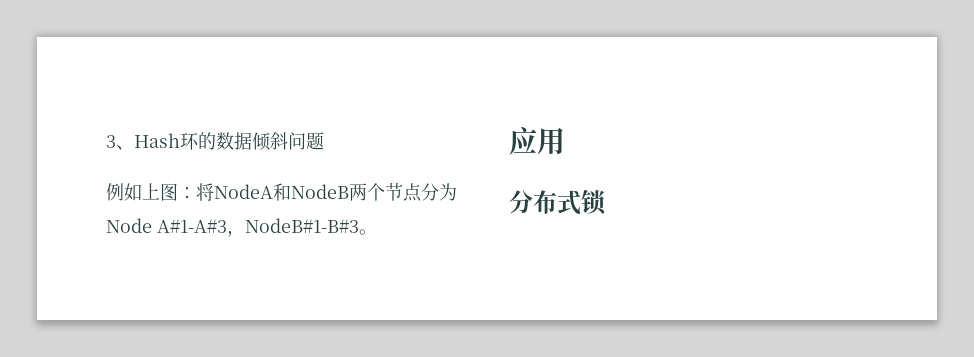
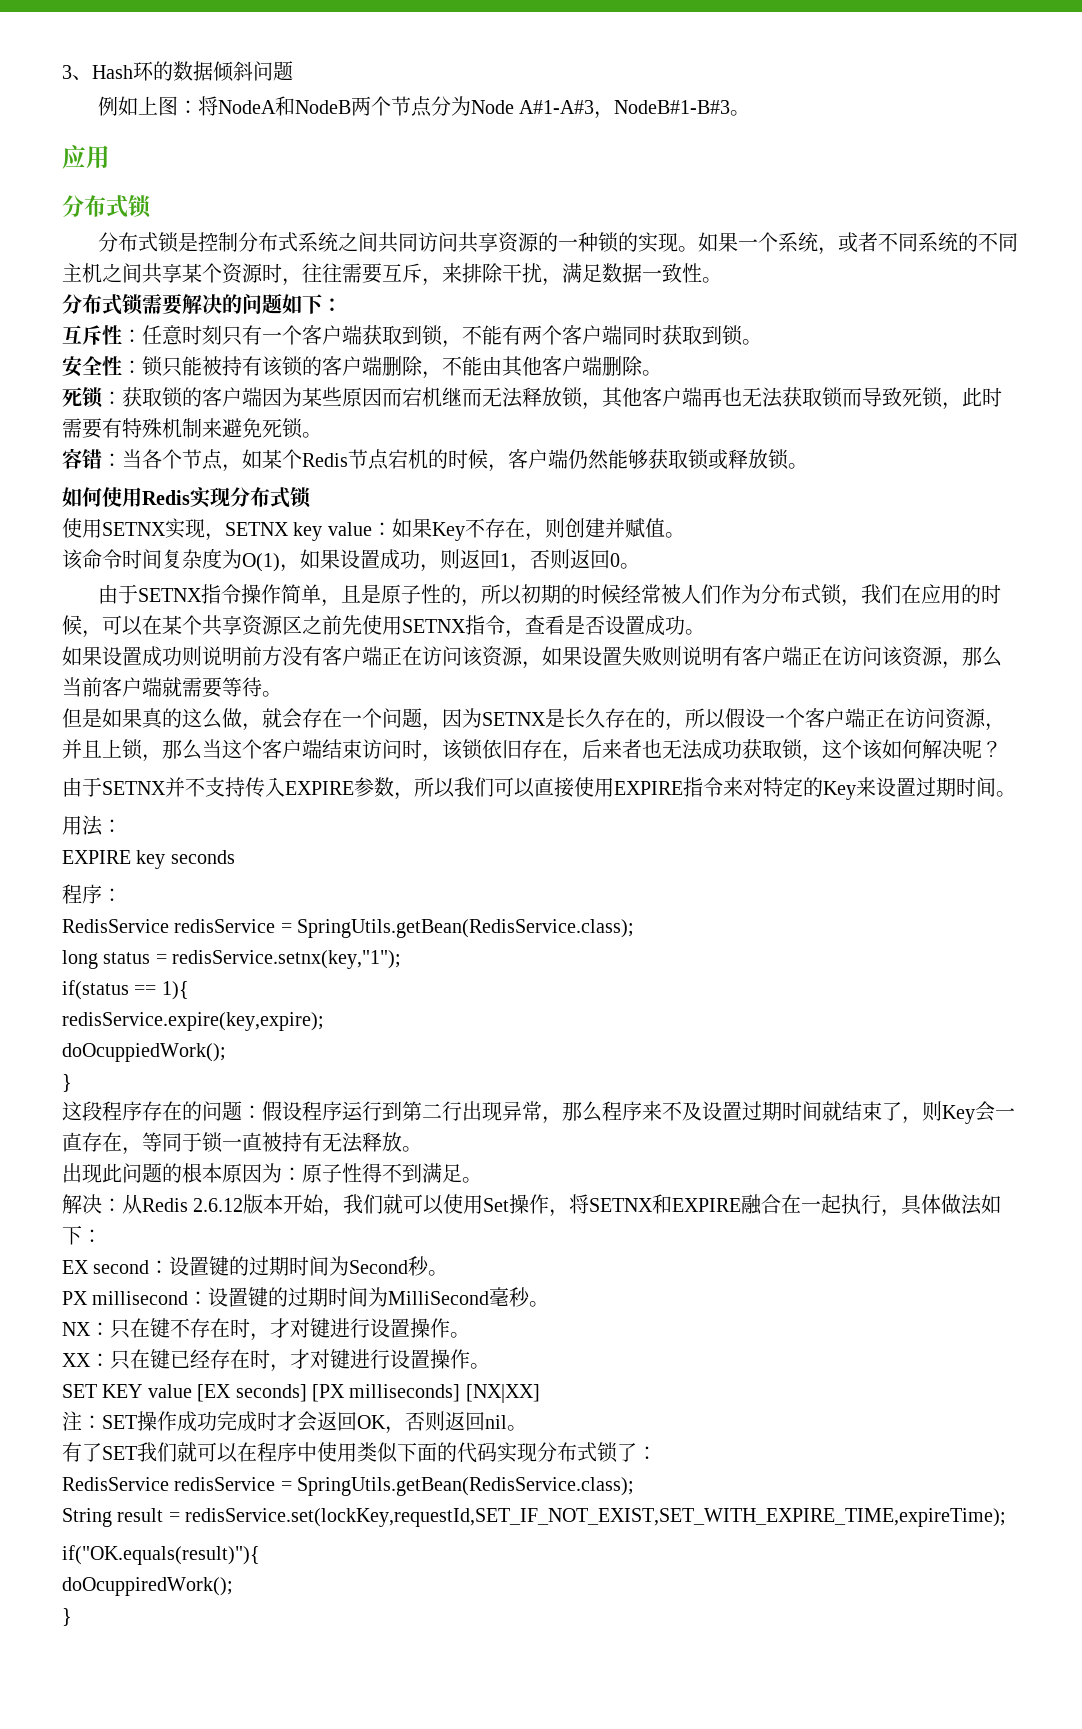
+ 分布式锁是控制分布式系统之间共同访问共享资源的一种锁的实现。如果一个系统，或者不同系统的不同主机之间共享某个资源时，往往需要互斥，来排除干扰，满足数据一致性。
+ 分布式锁需要解决的问题如下：
+ 互斥性：任意时刻只有一个客户端获取到锁，不能有两个客户端同时获取到锁。
+ 安全性：锁只能被持有该锁的客户端删除，不能由其他客户端删除。
+ 死锁：获取锁的客户端因为某些原因而宕机继而无法释放锁，其他客户端再也无法获取锁而导致死锁，此时需要有特殊机制来避免死锁。
+ 容错：当各个节点，如某个Redis节点宕机的时候，客户端仍然能够获取锁或释放锁。
+ 如何使用Redis实现分布式锁
+ 使用SETNX实现，SETNX key value：如果Key不存在，则创建并赋值。
+ 该命令时间复杂度为O(1)，如果设置成功，则返回1，否则返回0。
+ 由于SETNX指令操作简单，且是原子性的，所以初期的时候经常被人们作为分布式锁，我们在应用的时候，可以在某个共享资源区之前先使用SETNX指令，查看是否设置成功。
+ 如果设置成功则说明前方没有客户端正在访问该资源，如果设置失败则说明有客户端正在访问该资源，那么当前客户端就需要等待。
+ 但是如果真的这么做，就会存在一个问题，因为SETNX是长久存在的，所以假设一个客户端正在访问资源，并且上锁，那么当这个客户端结束访问时，该锁依旧存在，后来者也无法成功获取锁，这个该如何解决呢？
+ 由于SETNX并不支持传入EXPIRE参数，所以我们可以直接使用EXPIRE指令来对特定的Key来设置过期时间。
+ 用法：
+ EXPIRE key seconds
+ 程序：
+ RedisService redisService = SpringUtils.getBean(RedisService.class);
+ long status = redisService.setnx(key,"1");
+ if(status == 1){
+ redisService.expire(key,expire);
+ doOcuppiedWork();
+ }
+ 这段程序存在的问题：假设程序运行到第二行出现异常，那么程序来不及设置过期时间就结束了，则Key会一直存在，等同于锁一直被持有无法释放。
+ 出现此问题的根本原因为：原子性得不到满足。
+ 解决：从Redis 2.6.12版本开始，我们就可以使用Set操作，将SETNX和EXPIRE融合在一起执行，具体做法如下：
+ EX second：设置键的过期时间为Second秒。
+ PX millisecond：设置键的过期时间为MilliSecond毫秒。
+ NX：只在键不存在时，才对键进行设置操作。
+ XX：只在键已经存在时，才对键进行设置操作。
+ SET KEY value [EX seconds] [PX milliseconds] [NX|XX]
+ 注：SET操作成功完成时才会返回OK，否则返回nil。
+ 有了SET我们就可以在程序中使用类似下面的代码实现分布式锁了：
+ RedisService redisService = SpringUtils.getBean(RedisService.class);
+ String result = redisService.set(lockKey,requestId,SET_IF_NOT_EXIST,SET_WITH_EXPIRE_TIME,expireTime);
+ if("OK.equals(result)"){
+ doOcuppiredWork();
+ }

